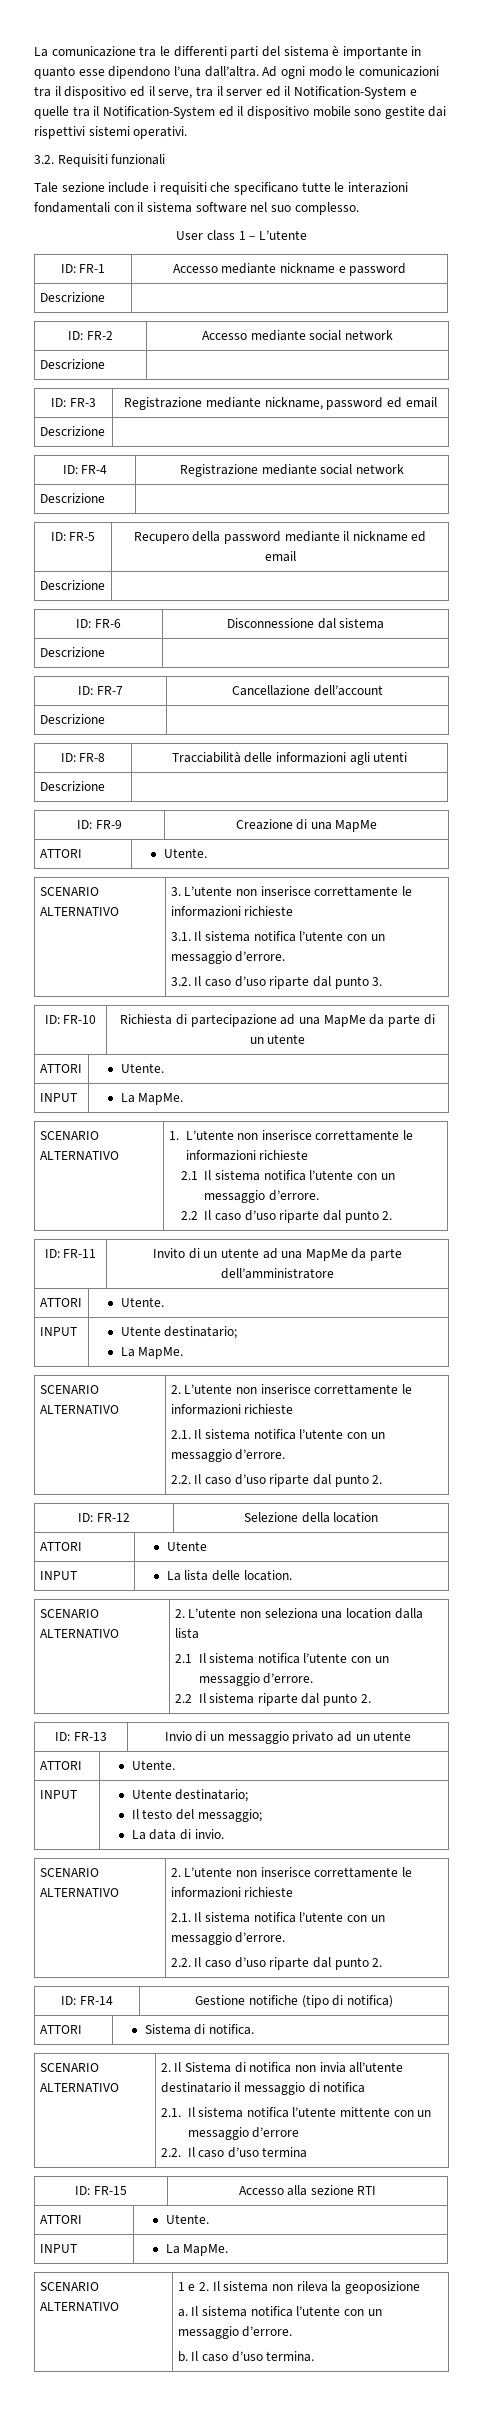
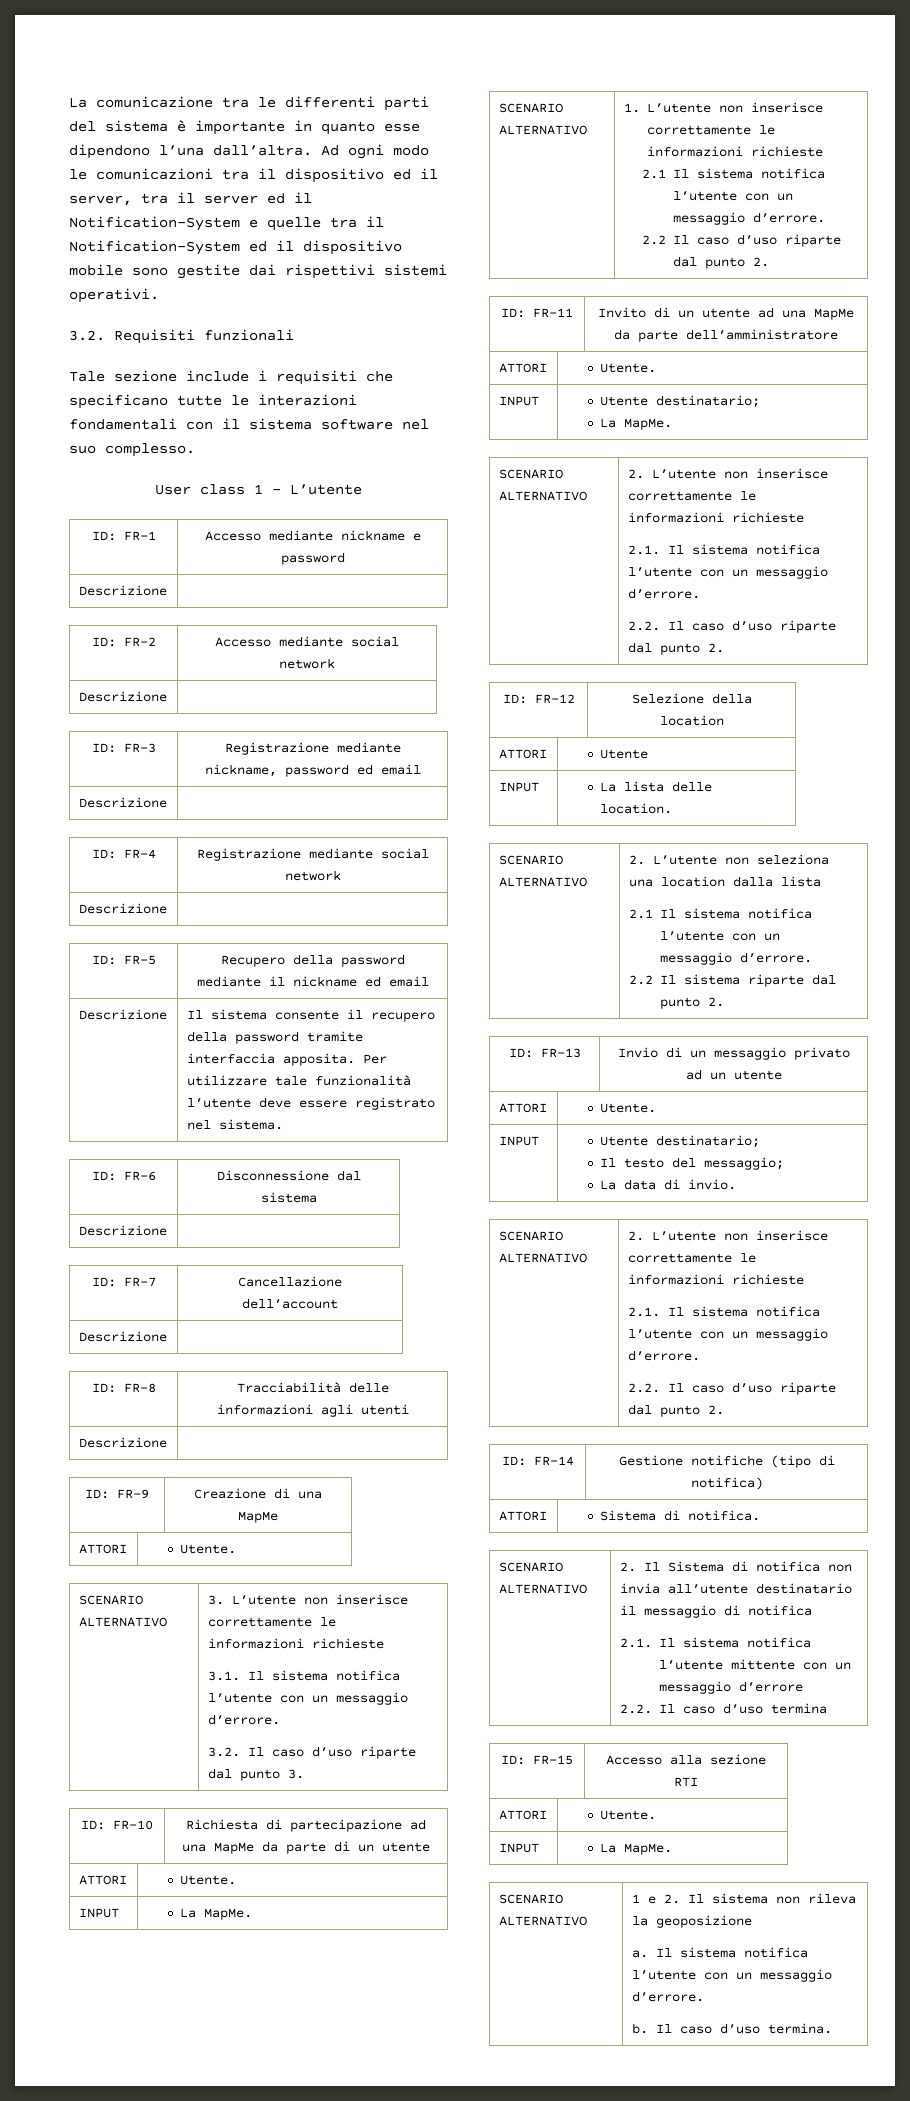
- Ad ogni modo le comunicazioni tra il dispositivo ed il serve, tra il server ed il Notification-System e quelle tra il Notification-System ed il dispositivo mobile sono gestite dai rispettivi sistemi operativi.
+ Ad ogni modo le comunicazioni tra il dispositivo ed il server, tra il server ed il Notification-System e quelle tra il Notification-System ed il dispositivo mobile sono gestite dai rispettivi sistemi operativi.
  ID: FR-5 | Recupero della password mediante il nickname ed email
- Descrizione |
+ Descrizione | Il sistema consente il recupero della password tramite interfaccia apposita. Per utilizzare tale funzionalità l’utente deve essere registrato nel sistema.

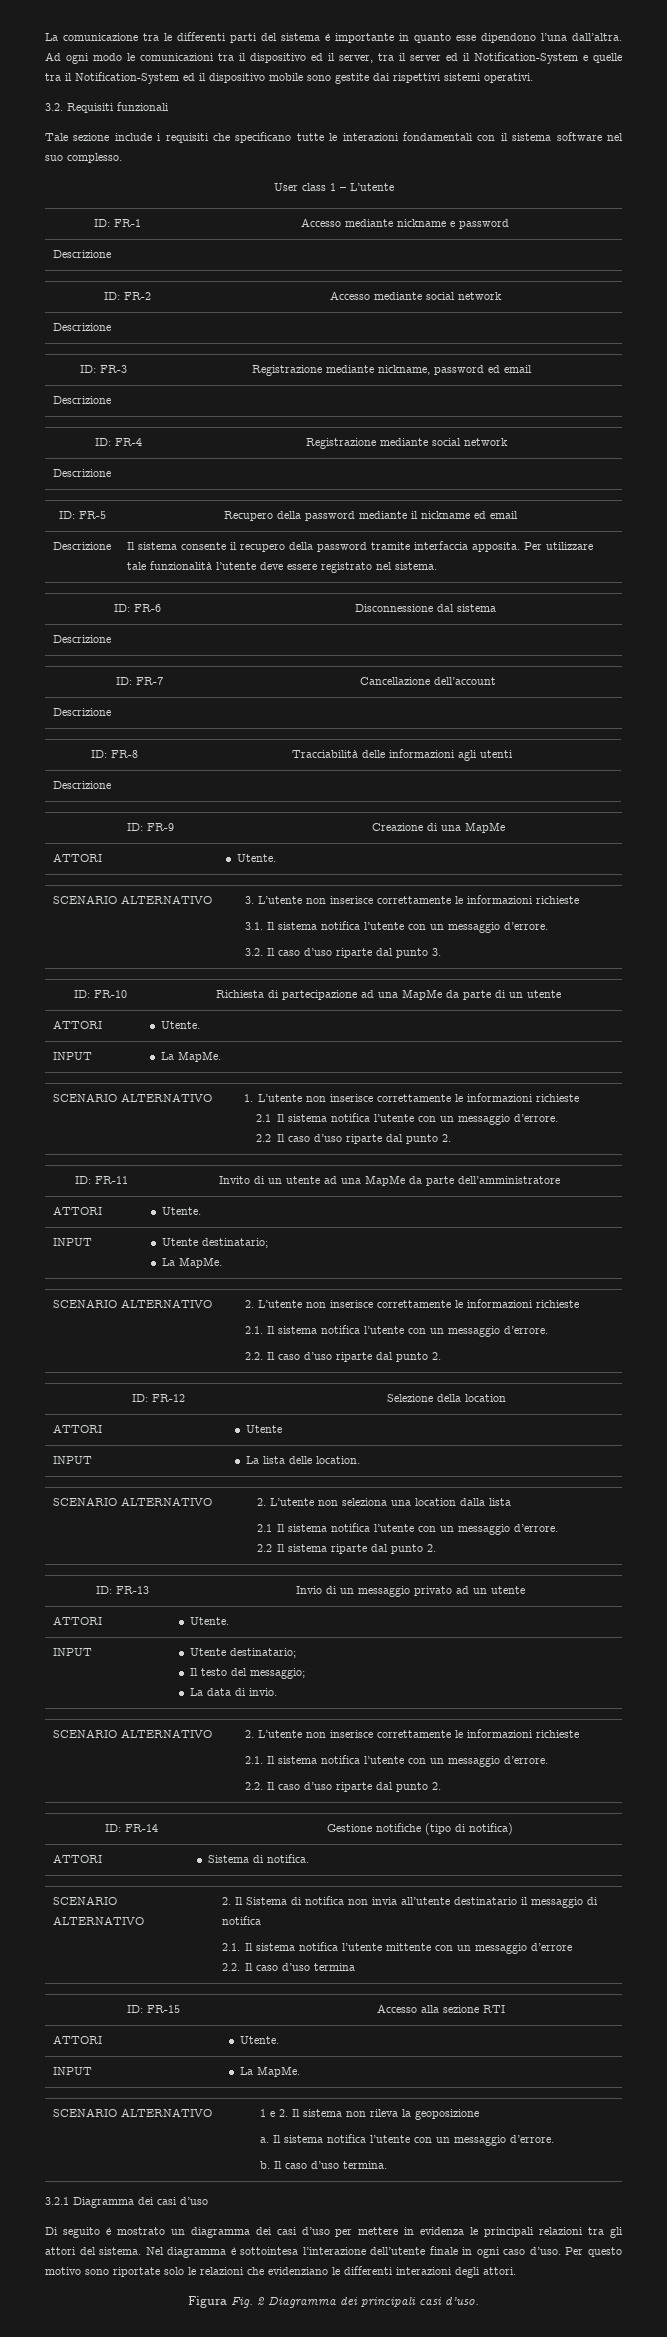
+ 3.2.1 Diagramma dei casi d’uso
+ Di seguito è mostrato un diagramma dei casi d’uso per mettere in evidenza le principali relazioni tra gli attori del sistema. Nel diagramma è sottointesa l’interazione dell’utente finale in ogni caso d’uso. Per questo motivo sono riportate solo le relazioni che evidenziano le differenti interazioni degli attori.
+ Figura Fig. 2 Diagramma dei principali casi d’uso.

